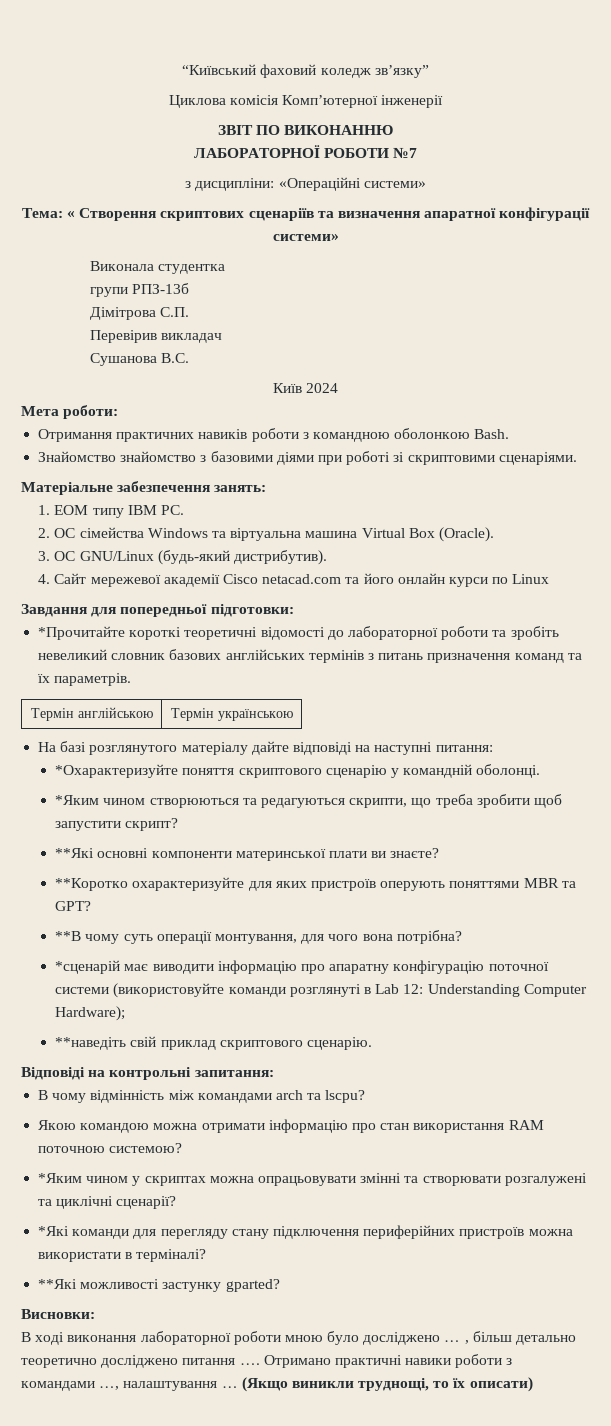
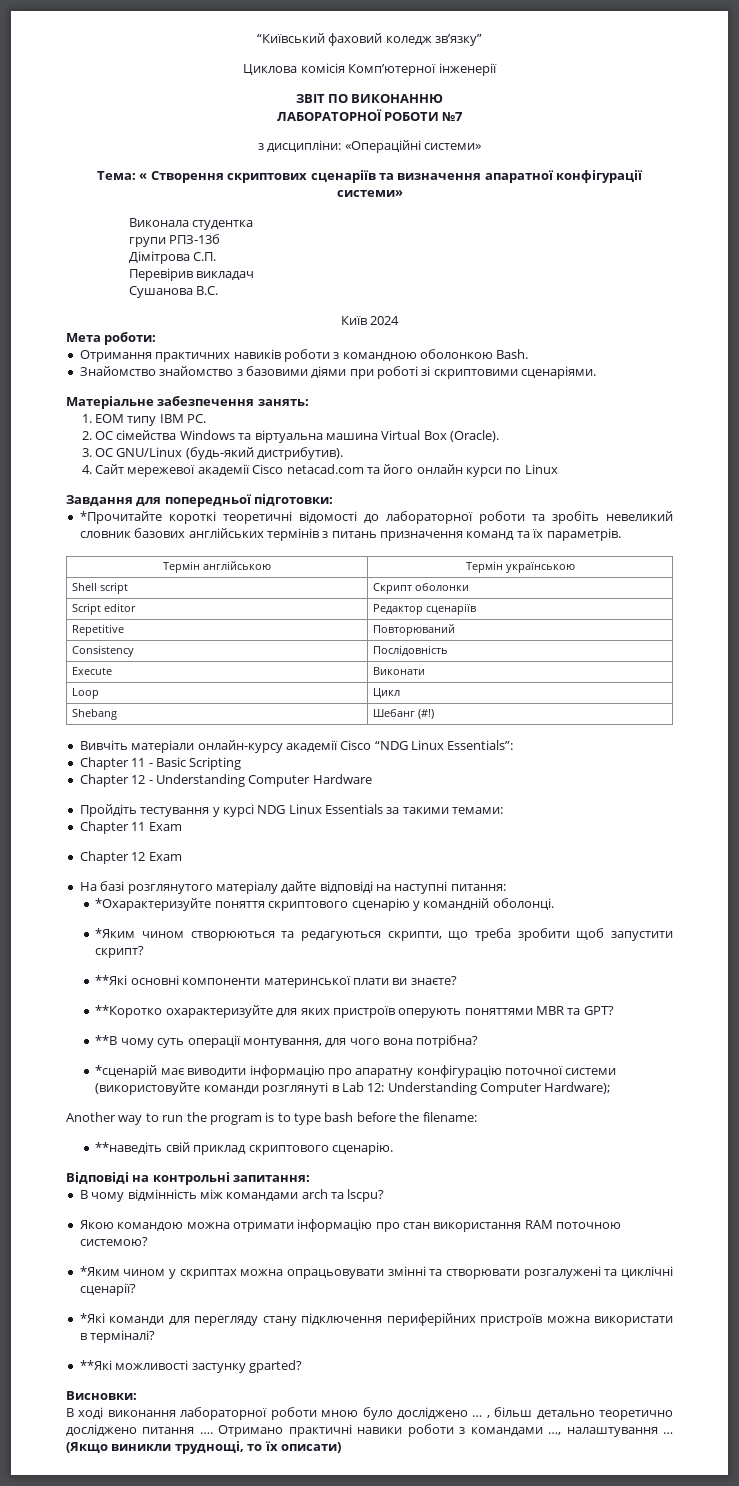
+ Shell script | Скрипт оболонки
+ Script editor | Редактор сценаріїв
+ Repetitive | Повторюваний
+ Consistency | Послідовність
+ Execute | Виконати
+ Loop | Цикл
+ Shebang | Шебанг (#!)
+ Вивчіть матеріали онлайн-курсу академії Cisco “NDG Linux Essentials”:
+ Chapter 11 - Basic Scripting
+ Chapter 12 - Understanding Computer Hardware
+ Пройдіть тестування у курсі NDG Linux Essentials за такими темами:
+ Chapter 11 Exam
+ Chapter 12 Exam
+ Another way to run the program is to type bash before the filename:

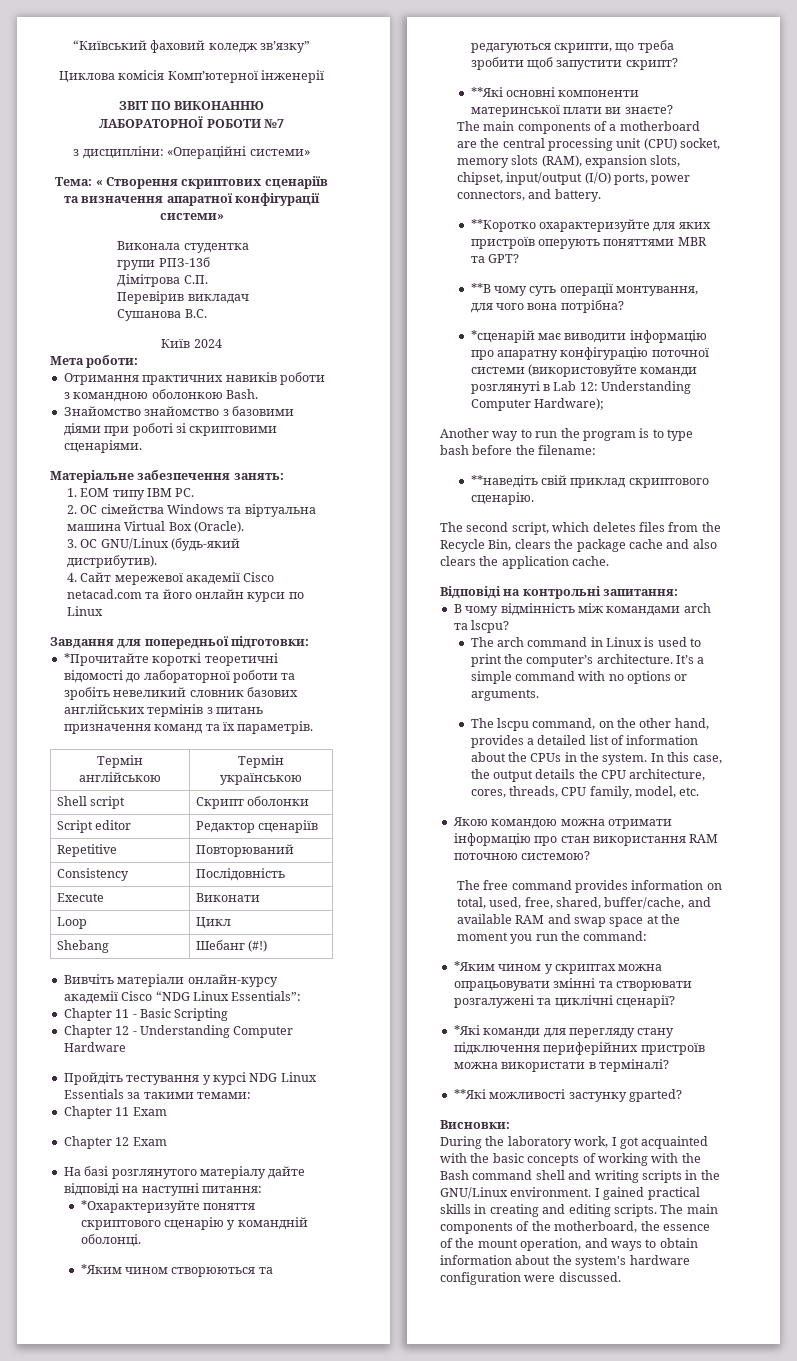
+ The main components of a motherboard are the central processing unit (CPU) socket, memory slots (RAM), expansion slots, chipset, input/output (I/O) ports, power connectors, and battery.
+ The second script, which deletes files from the Recycle Bin, clears the package cache and also clears the application cache.
+ The arch command in Linux is used to print the computer’s architecture. It’s a simple command with no options or arguments.
+ The lscpu command, on the other hand, provides a detailed list of information about the CPUs in the system. In this case, the output details the CPU architecture, cores, threads, CPU family, model, etc.
+ The free command provides information on total, used, free, shared, buffer/cache, and available RAM and swap space at the moment you run the command:
- В ході виконання лабораторної роботи мною було досліджено … , більш детально теоретично досліджено питання …. Отримано практичні навики роботи з командами …, налаштування … (Якщо виникли труднощі, то їх описати)
+ During the laboratory work, I got acquainted with the basic concepts of working with the Bash command shell and writing scripts in the GNU/Linux environment. I gained practical skills in creating and editing scripts. The main components of the motherboard, the essence of the mount operation, and ways to obtain information about the system's hardware configuration were discussed.

